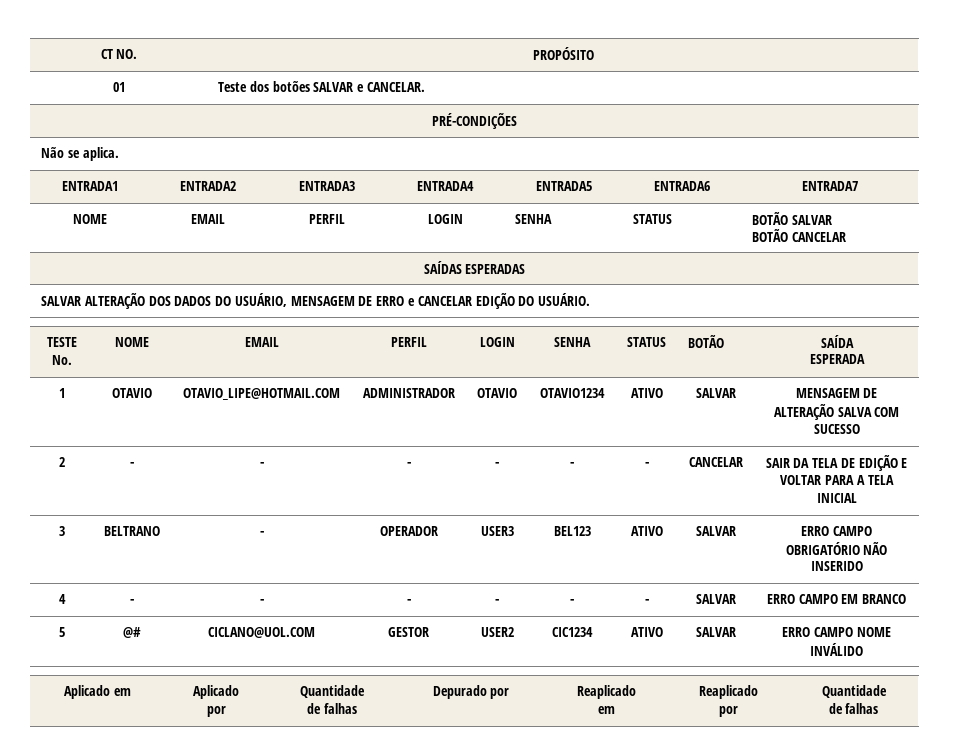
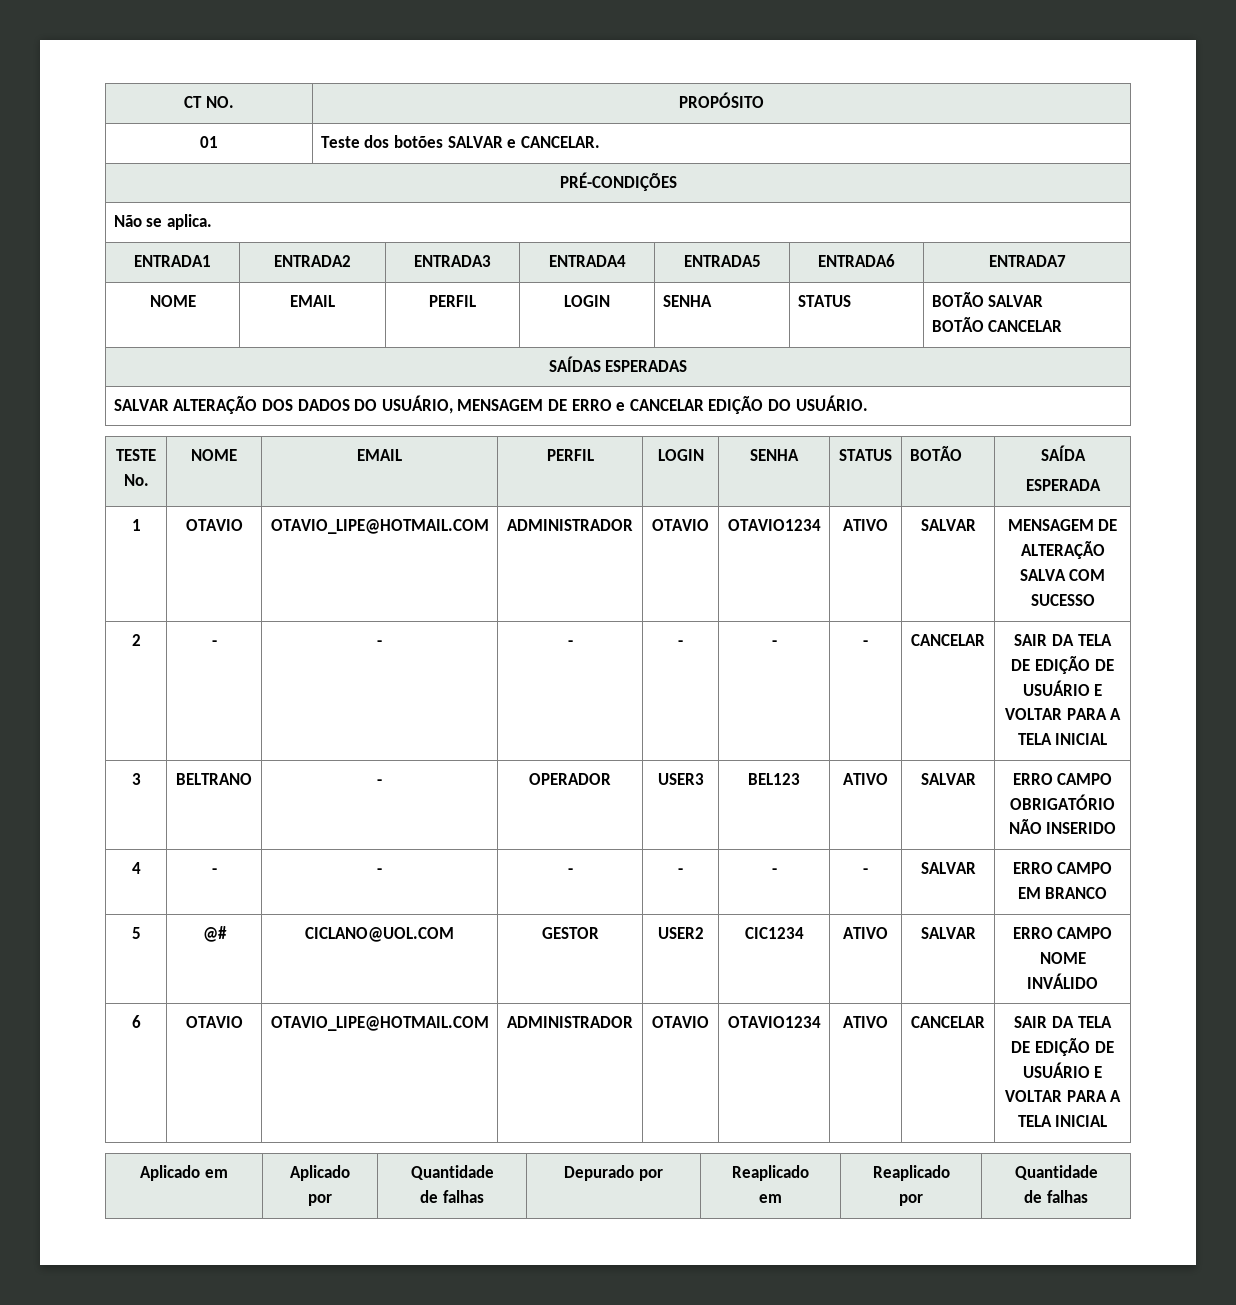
- 2 | - | - | - | - | - | - | CANCELAR | SAIR DA TELA DE EDIÇÃO E VOLTAR PARA A TELA INICIAL
+ 2 | - | - | - | - | - | - | CANCELAR | SAIR DA TELA DE EDIÇÃO DE USUÁRIO E VOLTAR PARA A TELA INICIAL
+ 6 | OTAVIO | OTAVIO_LIPE@HOTMAIL.COM | ADMINISTRADOR | OTAVIO | OTAVIO1234 | ATIVO | CANCELAR | SAIR DA TELA DE EDIÇÃO DE USUÁRIO E VOLTAR PARA A TELA INICIAL

